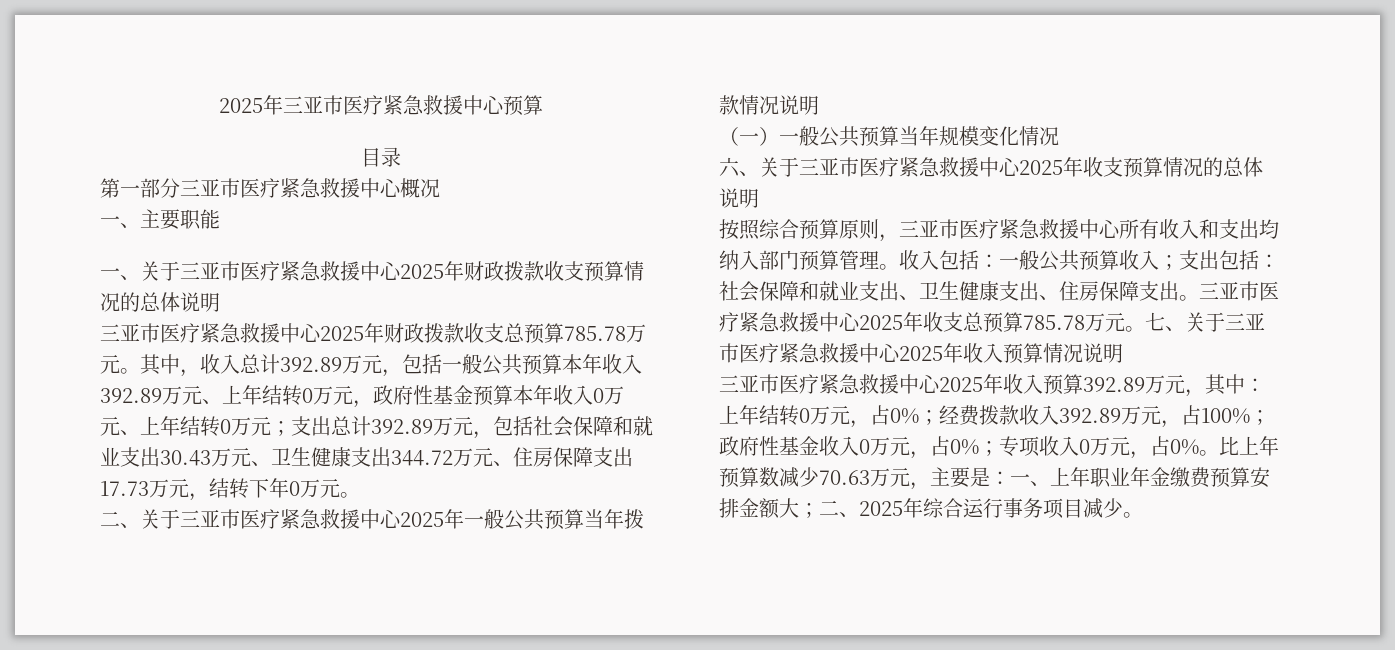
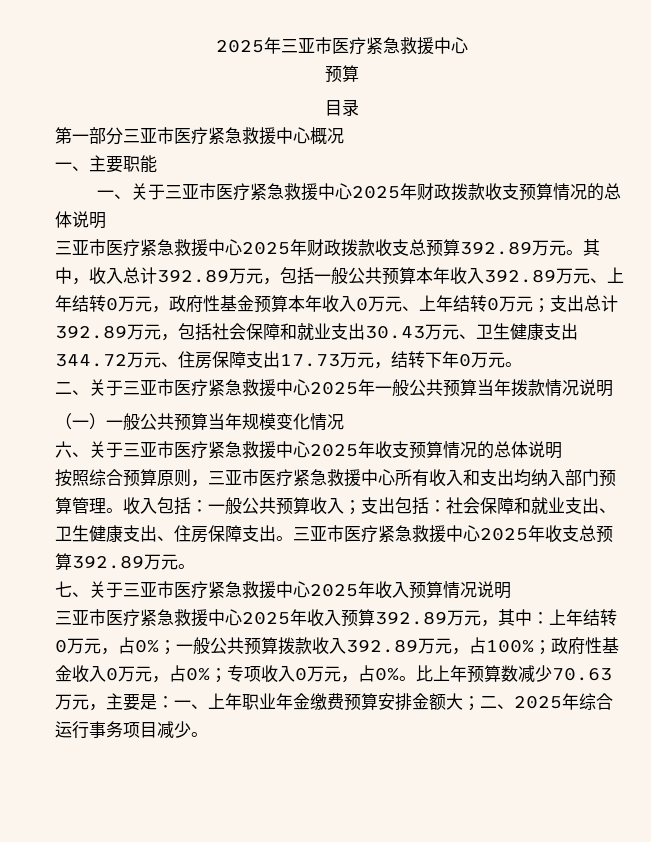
- 2025年三亚市医疗紧急救援中心预算
+ 2025年三亚市医疗紧急救援中心
+ 预算
- 三亚市医疗紧急救援中心2025年财政拨款收支总预算785.78万元。
+ 三亚市医疗紧急救援中心2025年财政拨款收支总预算392.89万元。
- 三亚市医疗紧急救援中心2025年收支总预算785.78万元。七、关于三亚市医疗紧急救援中心2025年收入预算情况说明
+ 三亚市医疗紧急救援中心2025年收支总预算392.89万元。
+ 七、关于三亚市医疗紧急救援中心2025年收入预算情况说明
- 三亚市医疗紧急救援中心2025年收入预算392.89万元，其中：上年结转0万元，占0%；经费拨款收入392.89万元，占100%；政府性基金收入0万元，占0%；专项收入0万元，占0%。
+ 三亚市医疗紧急救援中心2025年收入预算392.89万元，其中：上年结转0万元，占0%；一般公共预算拨款收入392.89万元，占100%；政府性基金收入0万元，占0%；专项收入0万元，占0%。

